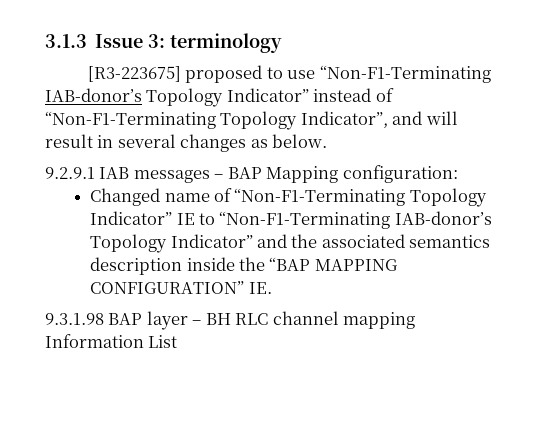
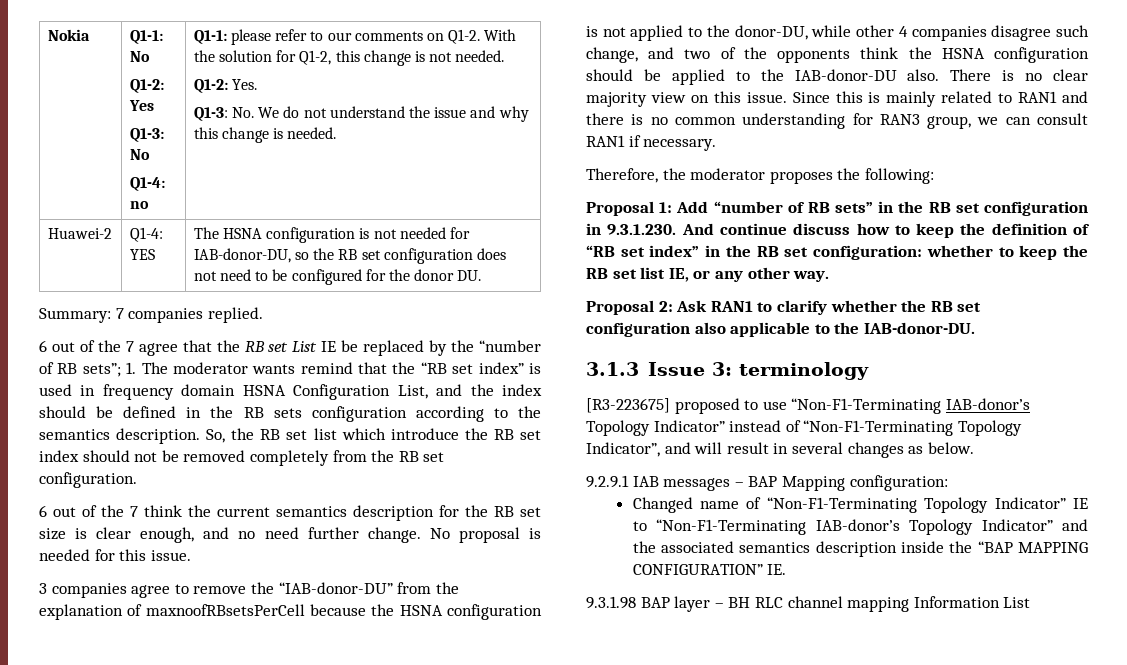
+ Nokia | Q1-1: No
+ Q1-2: Yes
+ Q1-3: No
+ Q1-4: no | Q1-1: please refer to our comments on Q1-2. With the solution for Q1-2, this change is not needed.
+ Q1-2: Yes.
+ Q1-3: No. We do not understand the issue and why this change is needed.
+ Huawei-2 | Q1-4: YES | The HSNA configuration is not needed for IAB-donor-DU, so the RB set configuration does not need to be configured for the donor DU.
+ Summary: 7 companies replied.
+ 6 out of the 7 agree that the RB set List IE be replaced by the “number of RB sets”; 1. The moderator wants remind that the “RB set index” is used in frequency domain HSNA Configuration List, and the index should be defined in the RB sets configuration according to the semantics description. So, the RB set list which introduce the RB set index should not be removed completely from the RB set configuration.
+ 6 out of the 7 think the current semantics description for the RB set size is clear enough, and no need further change. No proposal is needed for this issue.
+ 3 companies agree to remove the “IAB-donor-DU” from the explanation of maxnoofRBsetsPerCell because the HSNA configuration is not applied to the donor-DU, while other 4 companies disagree such change, and two of the opponents think the HSNA configuration should be applied to the IAB-donor-DU also. There is no clear majority view on this issue. Since this is mainly related to RAN1 and there is no common understanding for RAN3 group, we can consult RAN1 if necessary.
+ Therefore, the moderator proposes the following:
+ Proposal 1: Add “number of RB sets” in the RB set configuration in 9.3.1.230. And continue discuss how to keep the definition of “RB set index” in the RB set configuration: whether to keep the RB set list IE, or any other way.
+ Proposal 2: Ask RAN1 to clarify whether the RB set configuration also applicable to the IAB-donor-DU.

